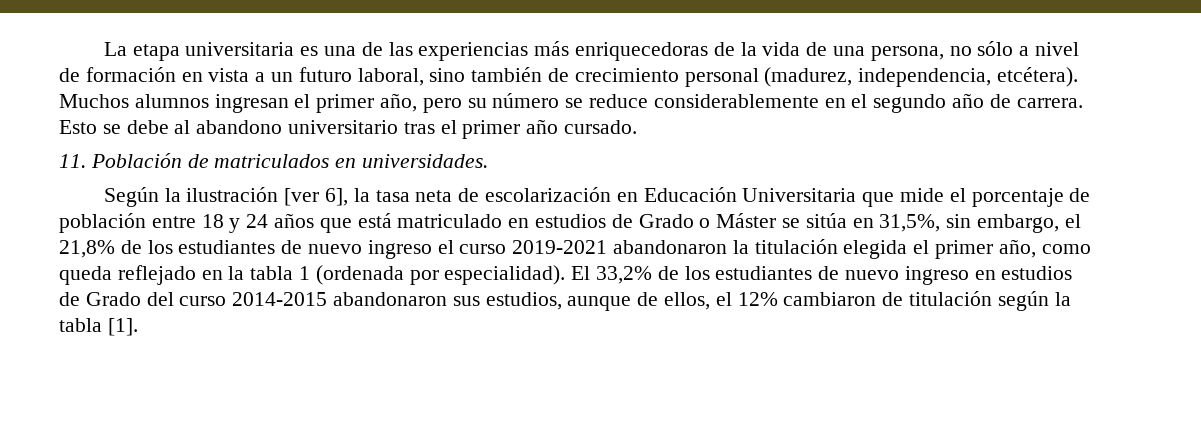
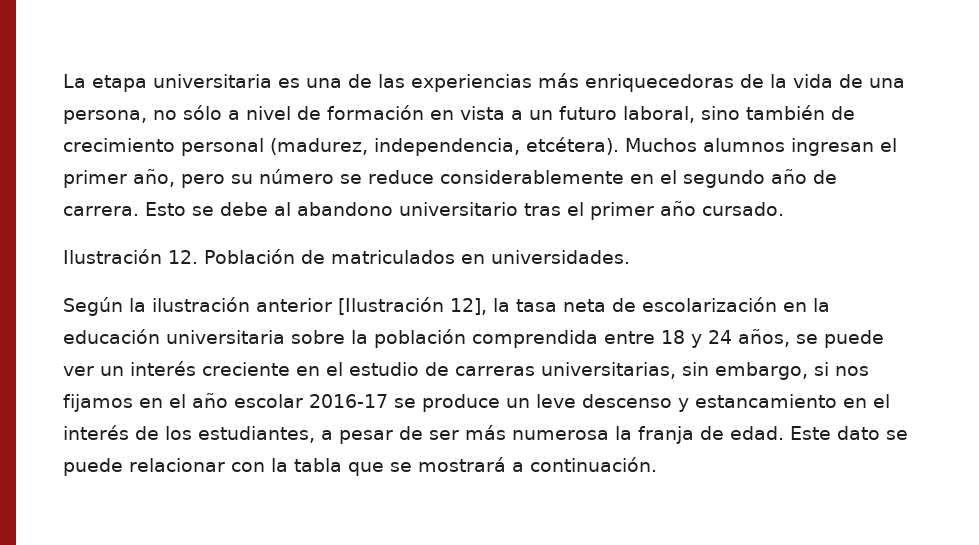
- 11. Población de matriculados en universidades.
+ Ilustración 12. Población de matriculados en universidades.
- Según la ilustración [ver 6], la tasa neta de escolarización en Educación Universitaria que mide el porcentaje de población entre 18 y 24 años que está matriculado en estudios de Grado o Máster se sitúa en 31,5%, sin embargo, el 21,8% de los estudiantes de nuevo ingreso el curso 2019-2021 abandonaron la titulación elegida el primer año, como queda reflejado en la tabla 1 (ordenada por especialidad). El 33,2% de los estudiantes de nuevo ingreso en estudios de Grado del curso 2014-2015 abandonaron sus estudios, aunque de ellos, el 12% cambiaron de titulación según la tabla [1].
+ Según la ilustración anterior [Ilustración 12], la tasa neta de escolarización en la educación universitaria sobre la población comprendida entre 18 y 24 años, se puede ver un interés creciente en el estudio de carreras universitarias, sin embargo, si nos fijamos en el año escolar 2016-17 se produce un leve descenso y estancamiento en el interés de los estudiantes, a pesar de ser más numerosa la franja de edad. Este dato se puede relacionar con la tabla que se mostrará a continuación.

